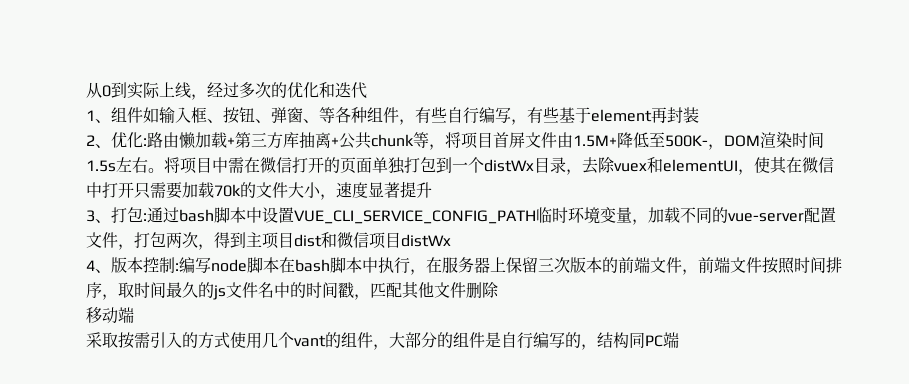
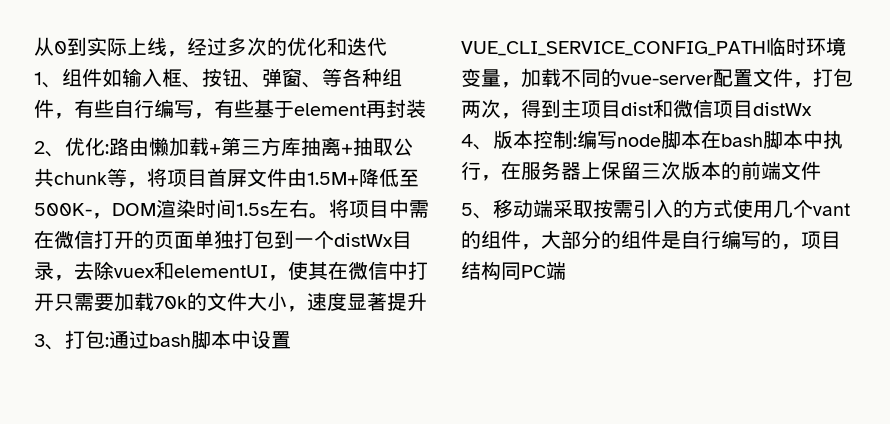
- 2、优化:路由懒加载+第三方库抽离+公共chunk等，将项目首屏文件由1.5M+降低至500K-，DOM渲染时间1.5s左右。
+ 2、优化:路由懒加载+第三方库抽离+抽取公共chunk等，将项目首屏文件由1.5M+降低至500K-，DOM渲染时间1.5s左右。
- 4、版本控制:编写node脚本在bash脚本中执行，在服务器上保留三次版本的前端文件，前端文件按照时间排序，取时间最久的js文件名中的时间戳，匹配其他文件删除
- 移动端
- 采取按需引入的方式使用几个vant的组件，大部分的组件是自行编写的，结构同PC端
+ 4、版本控制:编写node脚本在bash脚本中执行，在服务器上保留三次版本的前端文件
+ 5、移动端采取按需引入的方式使用几个vant的组件，大部分的组件是自行编写的，项目结构同PC端

